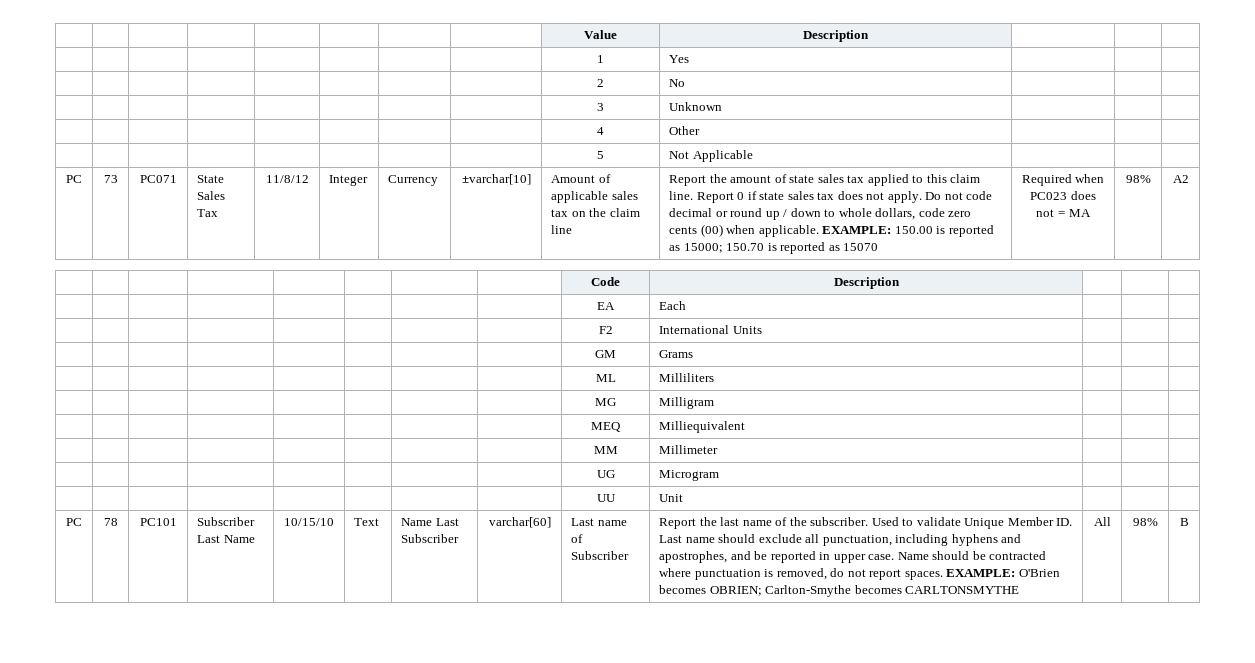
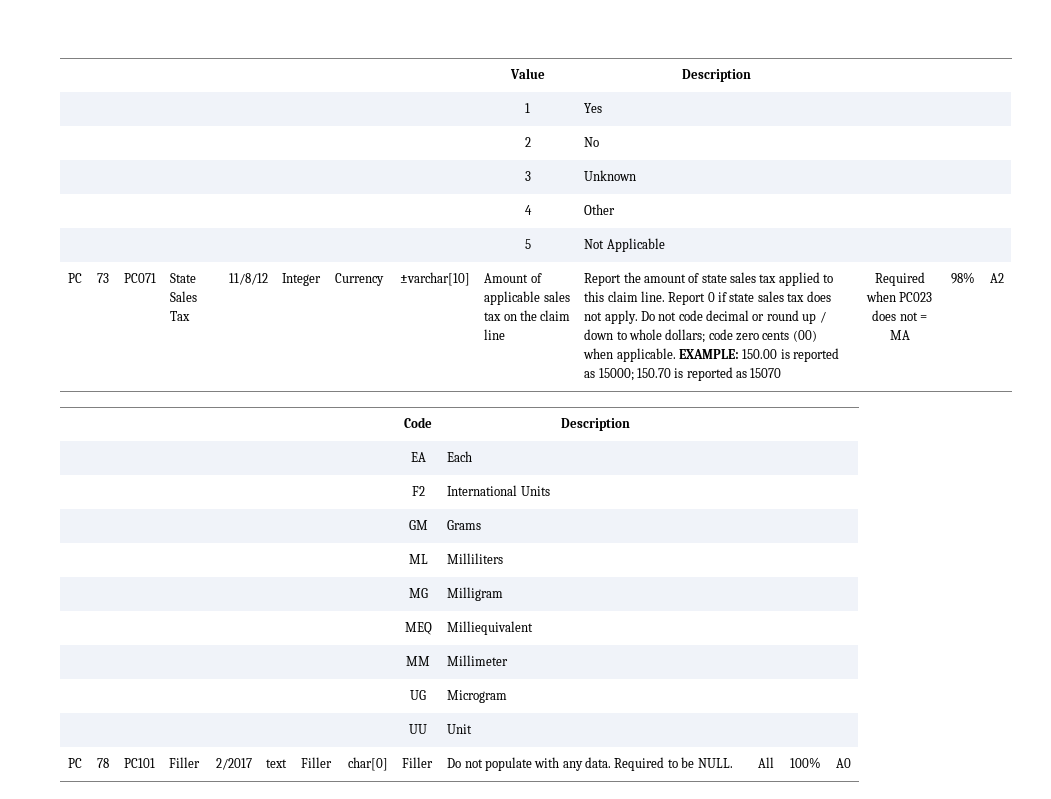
- Do not code decimal or round up / down to whole dollars, code zero cents (00) when applicable.
+ Do not code decimal or round up / down to whole dollars; code zero cents (00) when applicable.
- Subscriber Last Name | 10/15/10 | Text | Name Last Subscriber | varchar[60] | Last name of Subscriber | Report the last name of the subscriber. Used to validate Unique Member ID. Last name should exclude all punctuation, including hyphens and apostrophes, and be reported in upper case. Name should be contracted where punctuation is removed, do not report spaces. EXAMPLE: O'Brien becomes OBRIEN; Carlton-Smythe becomes CARLTONSMYTHE
+ Filler | 2/2017 | text | Filler | char[0] | Filler | Do not populate with any data. Required to be NULL.
- 98% | B
+ 100% | A0

